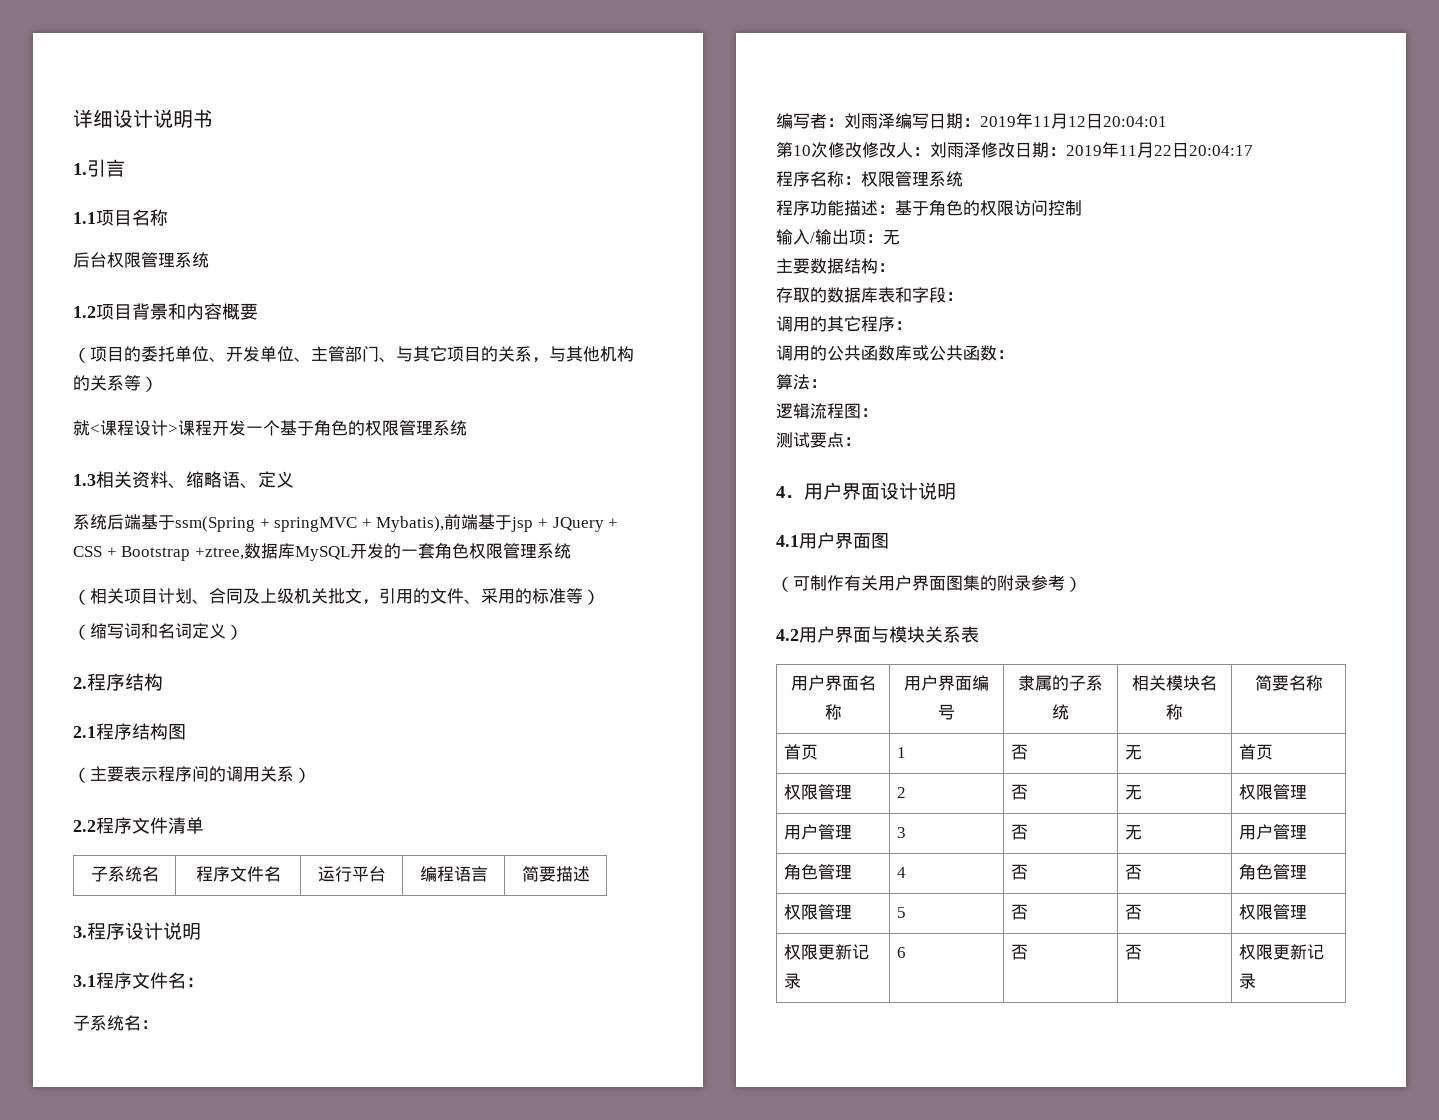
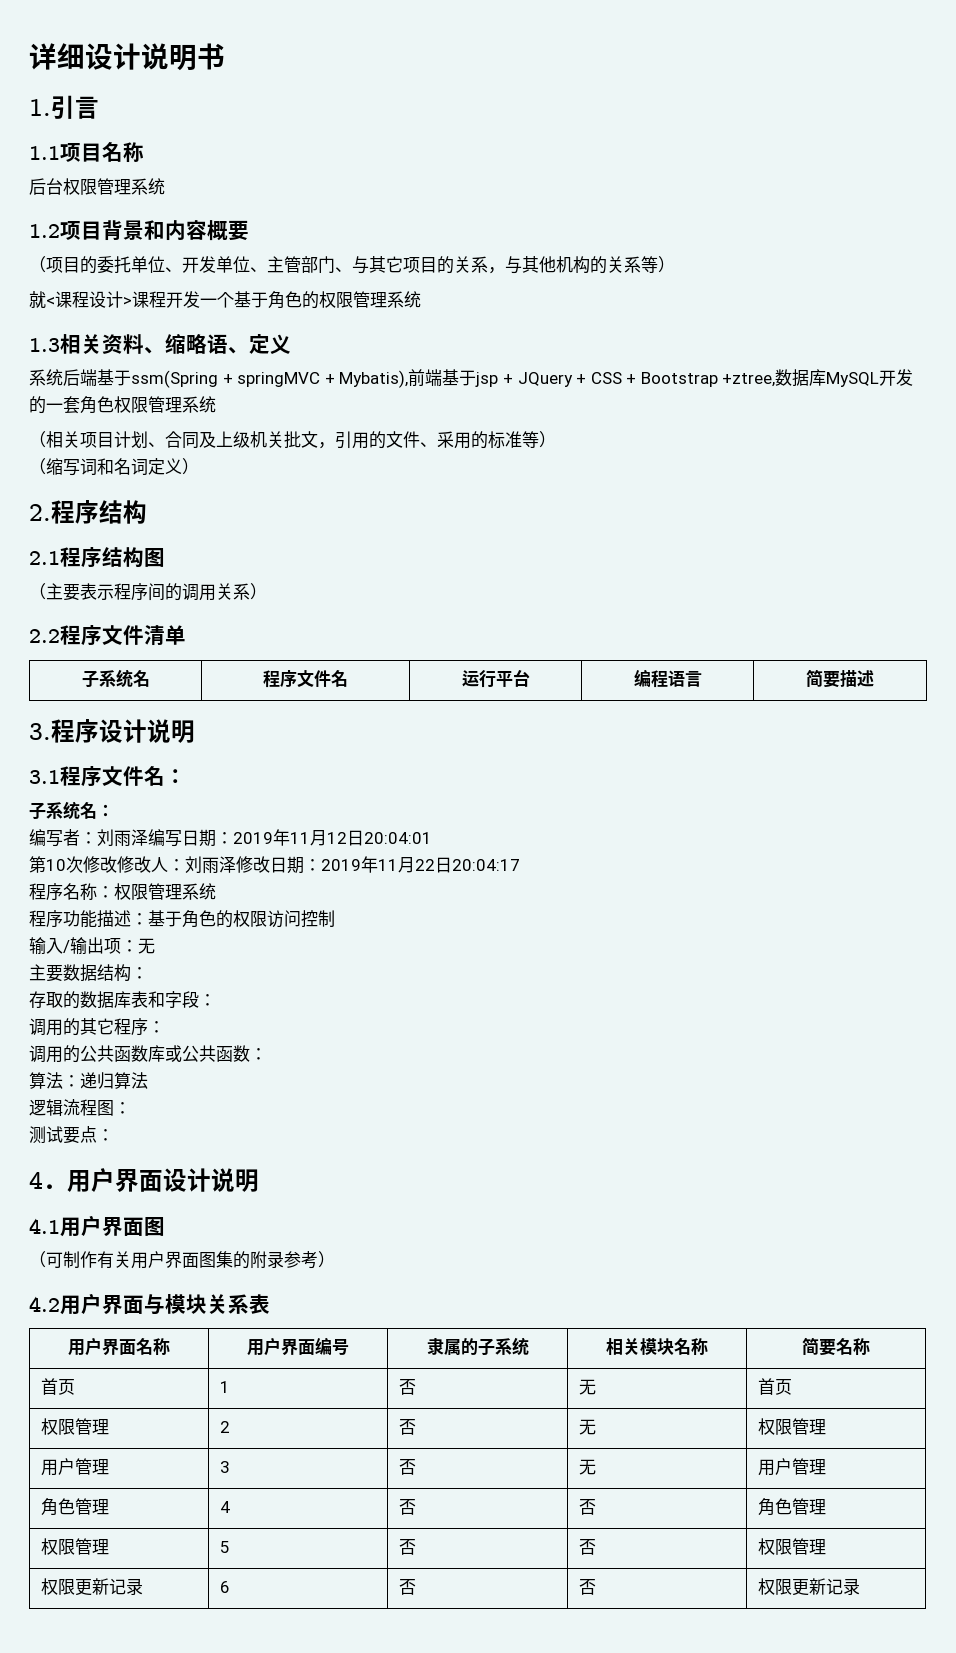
- 算法：
+ 算法：递归算法

